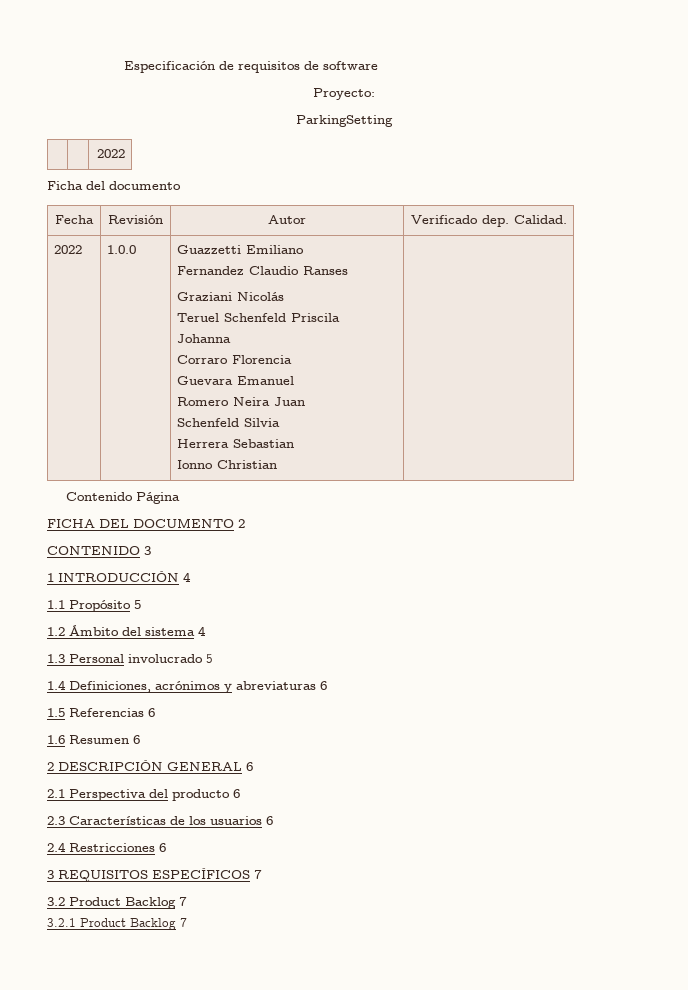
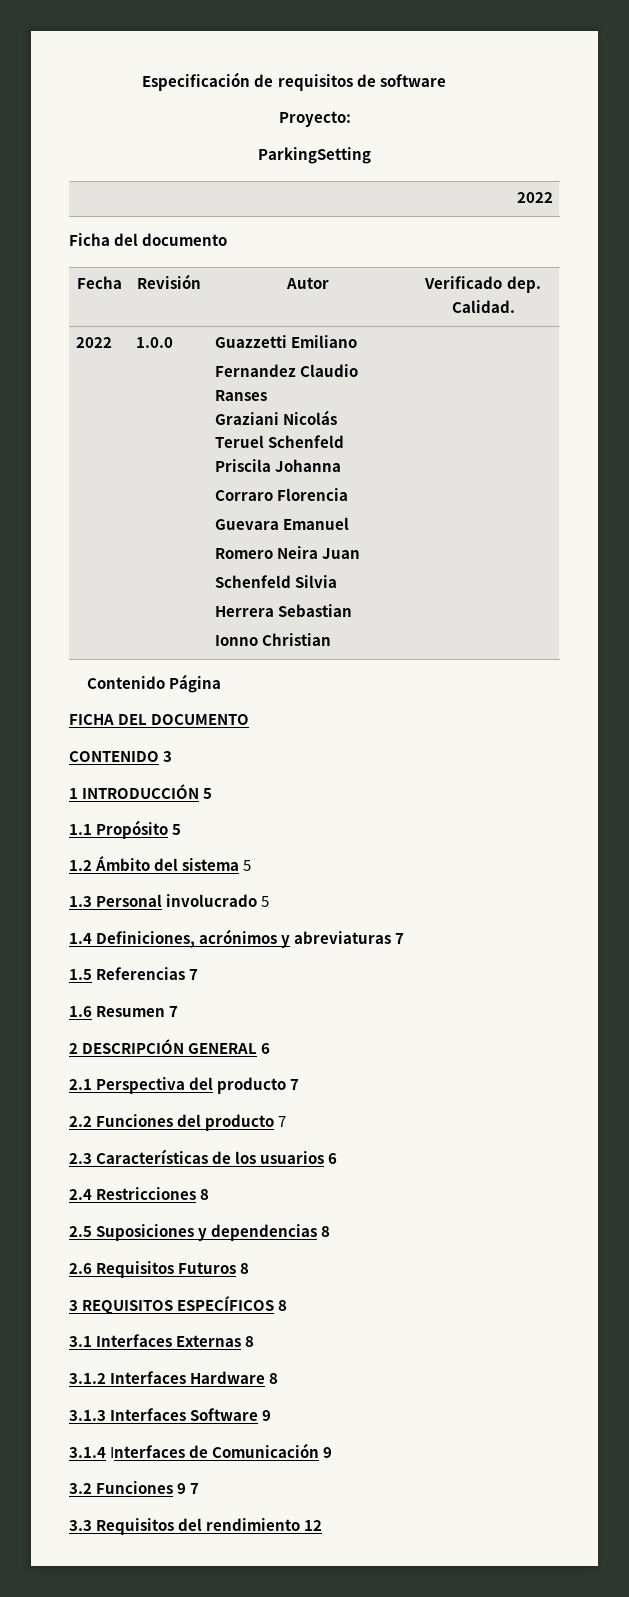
- FICHA DEL DOCUMENTO 2
+ FICHA DEL DOCUMENTO
- 1 INTRODUCCIÓN 4
+ 1 INTRODUCCIÓN 5
- 1.2 Ámbito del sistema 4
+ 1.2 Ámbito del sistema 5
- 1.4 Definiciones, acrónimos y abreviaturas 6
+ 1.4 Definiciones, acrónimos y abreviaturas 7
- 1.5 Referencias 6
+ 1.5 Referencias 7
- 1.6 Resumen 6
+ 1.6 Resumen 7
- 2.1 Perspectiva del producto 6
+ 2.1 Perspectiva del producto 7
+ 2.2 Funciones del producto 7
- 2.4 Restricciones 6
- 3 REQUISITOS ESPECÍFICOS 7
- 3.2 Product Backlog 7
- 3.2.1 Product Backlog 7
+ 2.4 Restricciones 8
+ 2.5 Suposiciones y dependencias 8
+ 2.6 Requisitos Futuros 8
+ 3 REQUISITOS ESPECÍFICOS 8
+ 3.1 Interfaces Externas 8
+ 3.1.2 Interfaces Hardware 8
+ 3.1.3 Interfaces Software 9
+ 3.1.4 Interfaces de Comunicación 9
+ 3.2 Funciones 9 7
+ 3.3 Requisitos del rendimiento 12

